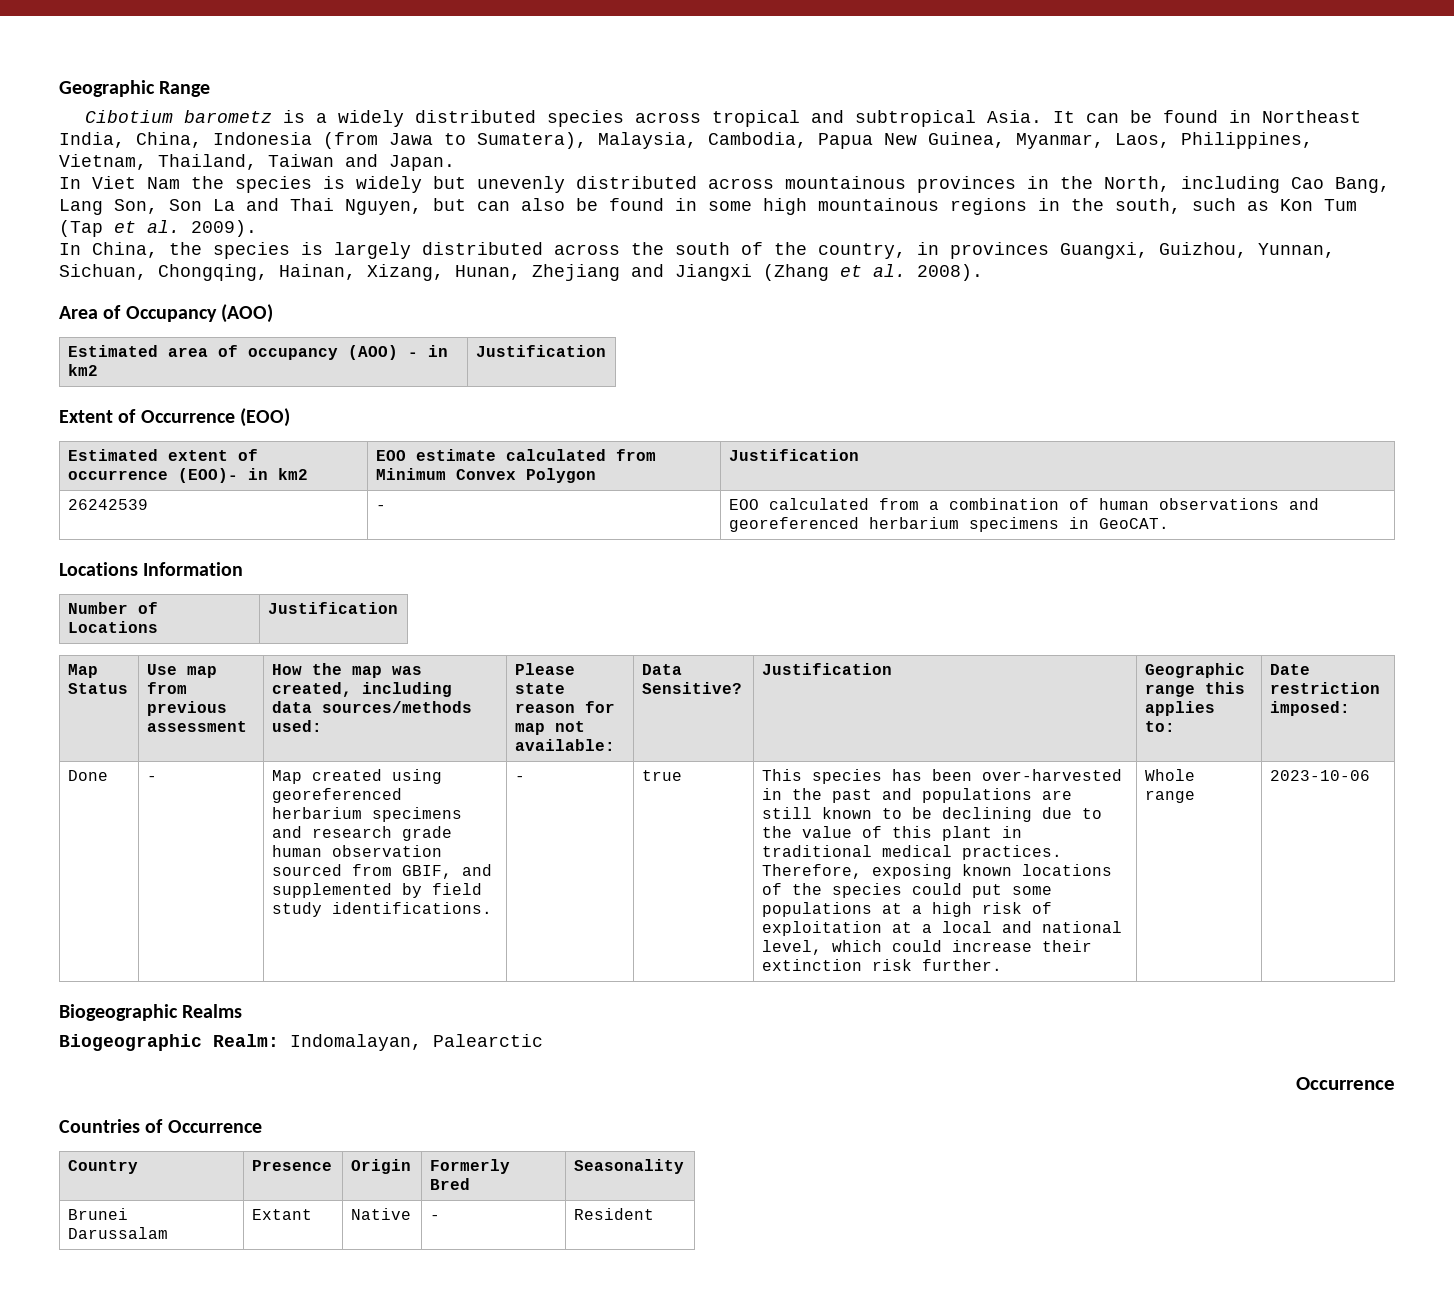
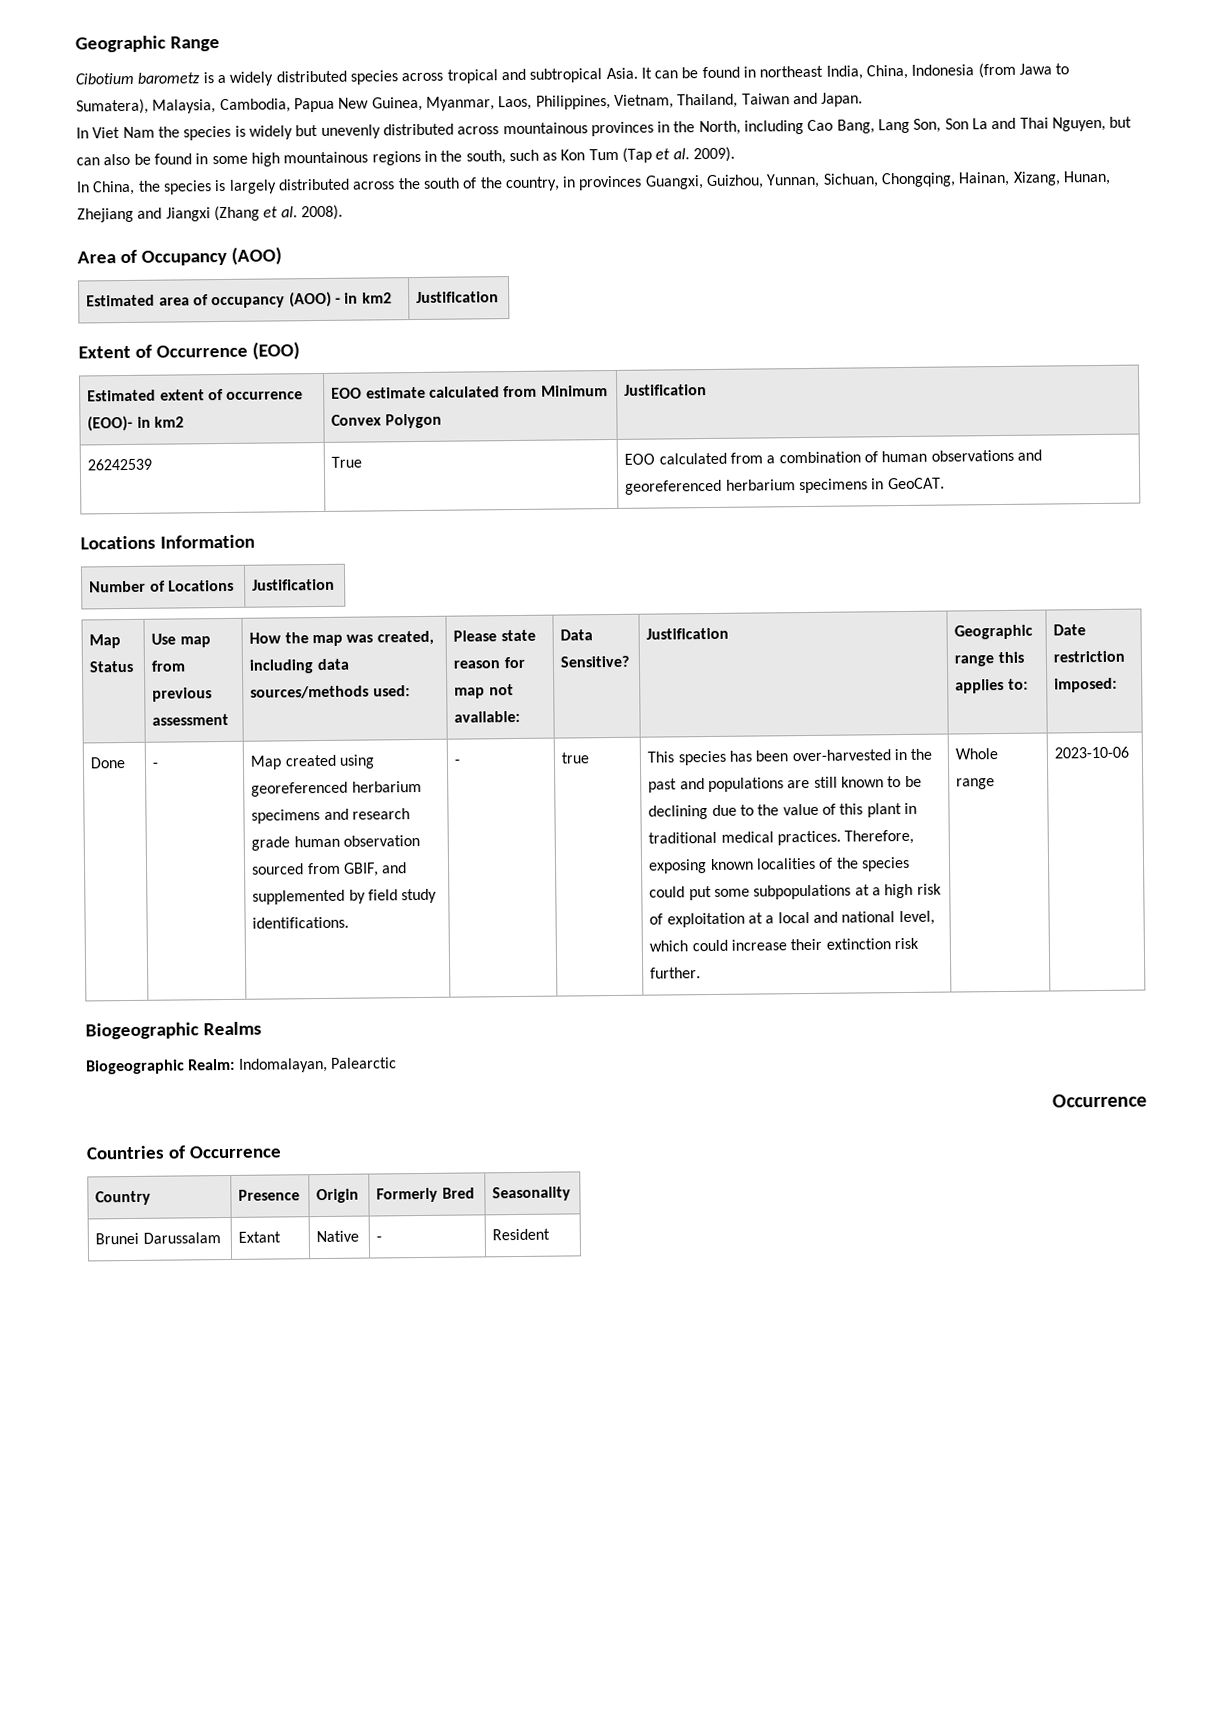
- It can be found in Northeast India, China, Indonesia (from Jawa to Sumatera), Malaysia, Cambodia, Papua New Guinea, Myanmar, Laos, Philippines, Vietnam, Thailand, Taiwan and Japan.
+ It can be found in northeast India, China, Indonesia (from Jawa to Sumatera), Malaysia, Cambodia, Papua New Guinea, Myanmar, Laos, Philippines, Vietnam, Thailand, Taiwan and Japan.
- 26242539 | - | EOO calculated from a combination of human observations and georeferenced herbarium specimens in GeoCAT.
+ 26242539 | True | EOO calculated from a combination of human observations and georeferenced herbarium specimens in GeoCAT.
- Therefore, exposing known locations of the species could put some populations at a high risk of exploitation at a local and national level, which could increase their extinction risk further.
+ Therefore, exposing known localities of the species could put some subpopulations at a high risk of exploitation at a local and national level, which could increase their extinction risk further.

